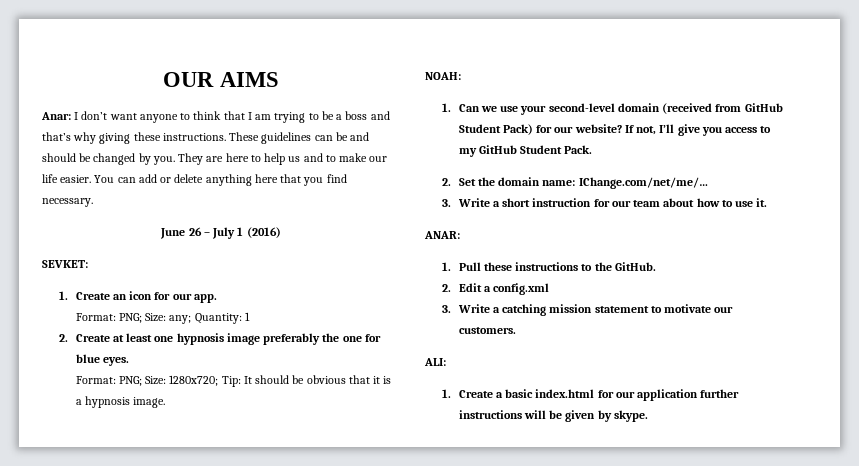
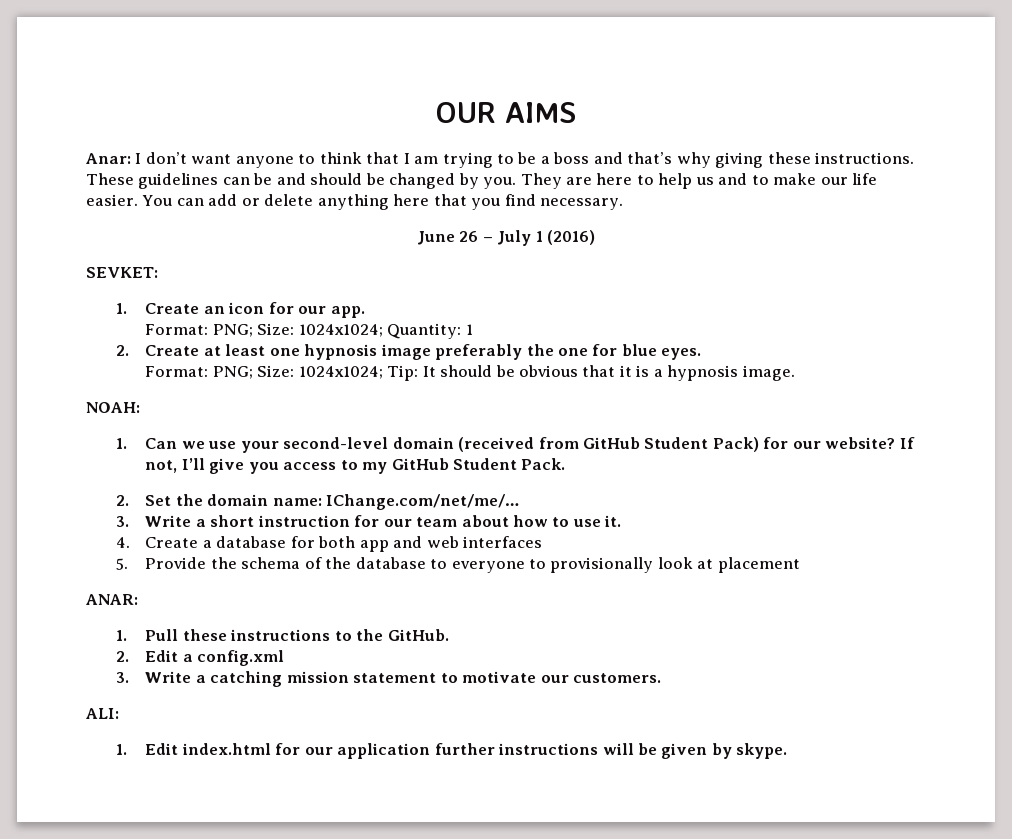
- Format: PNG; Size: any; Quantity: 1
+ Format: PNG; Size: 1024x1024; Quantity: 1
- Format: PNG; Size: 1280x720; Tip: It should be obvious that it is a hypnosis image.
+ Format: PNG; Size: 1024x1024; Tip: It should be obvious that it is a hypnosis image.
+ 4. Create a database for both app and web interfaces
+ 5. Provide the schema of the database to everyone to provisionally look at placement
- 1. Create a basic index.html for our application further instructions will be given by skype.
+ 1. Edit index.html for our application further instructions will be given by skype.

